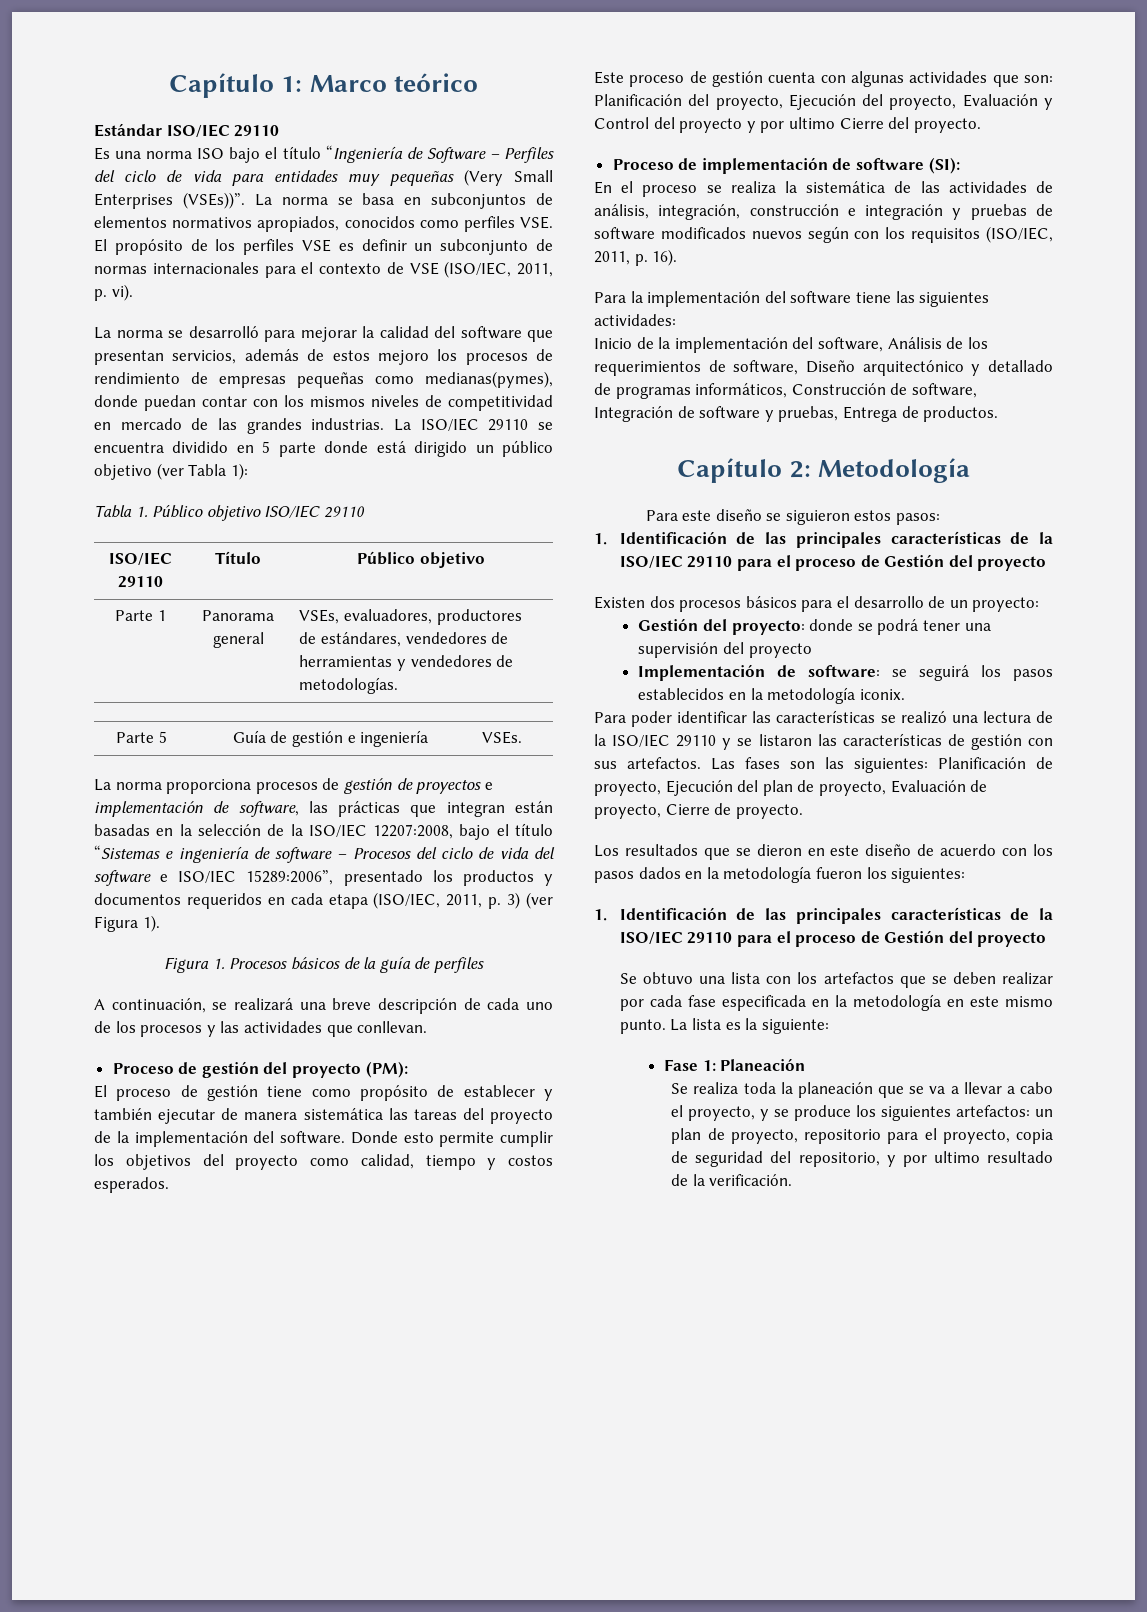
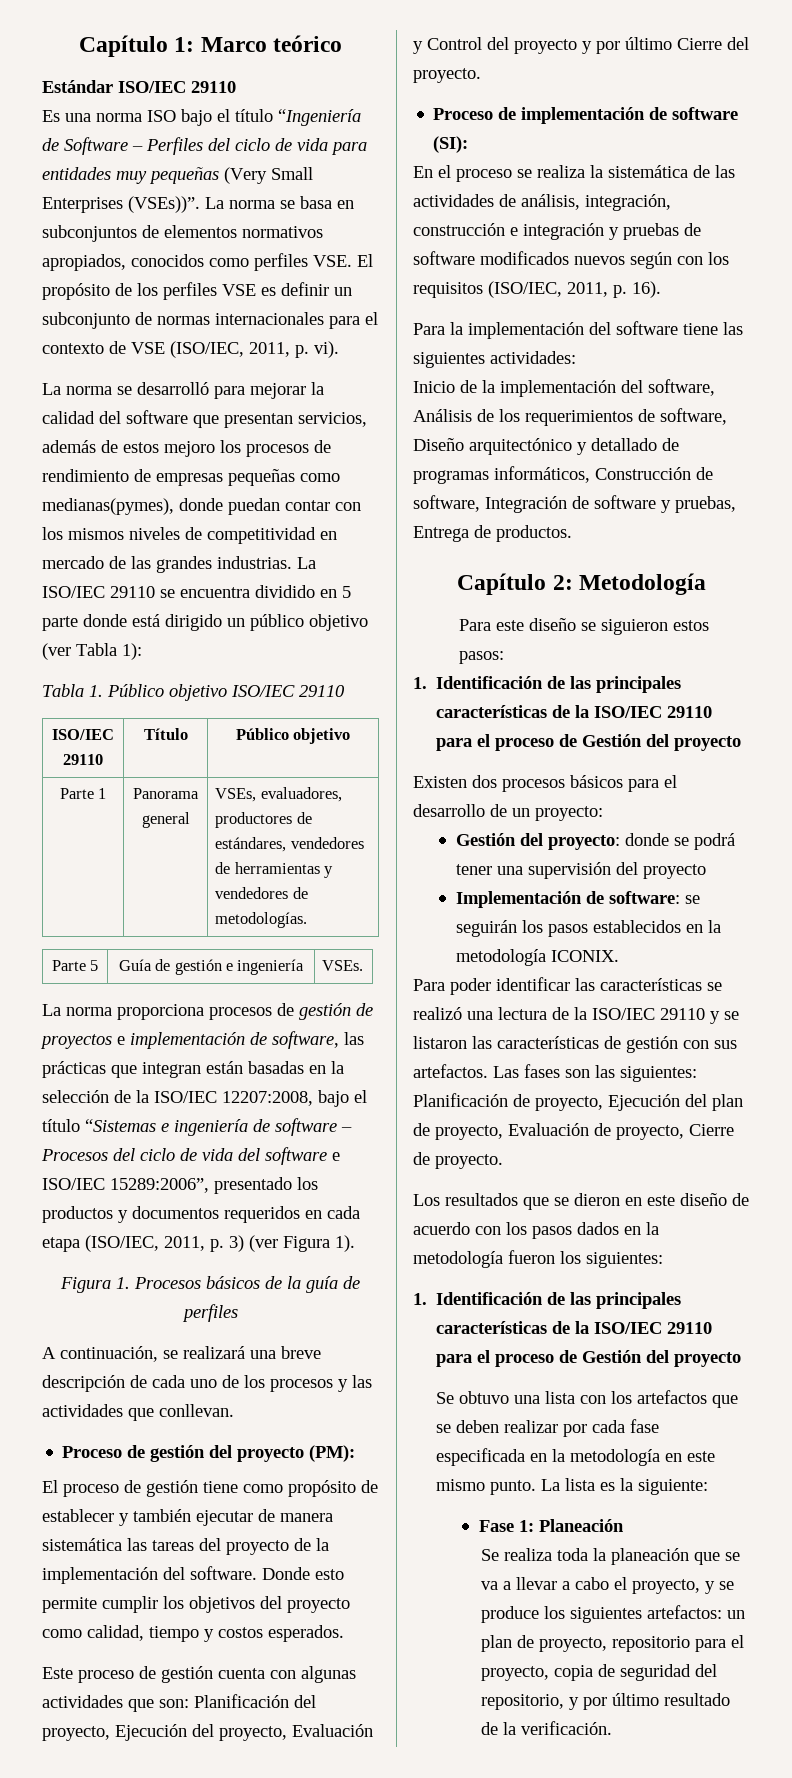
- Este proceso de gestión cuenta con algunas actividades que son: Planificación del proyecto, Ejecución del proyecto, Evaluación y Control del proyecto y por ultimo Cierre del proyecto.
+ Este proceso de gestión cuenta con algunas actividades que son: Planificación del proyecto, Ejecución del proyecto, Evaluación y Control del proyecto y por último Cierre del proyecto.
- Implementación de software: se seguirá los pasos establecidos en la metodología iconix.
+ Implementación de software: se seguirán los pasos establecidos en la metodología ICONIX.
- Se realiza toda la planeación que se va a llevar a cabo el proyecto, y se produce los siguientes artefactos: un plan de proyecto, repositorio para el proyecto, copia de seguridad del repositorio, y por ultimo resultado de la verificación.
+ Se realiza toda la planeación que se va a llevar a cabo el proyecto, y se produce los siguientes artefactos: un plan de proyecto, repositorio para el proyecto, copia de seguridad del repositorio, y por último resultado de la verificación.

